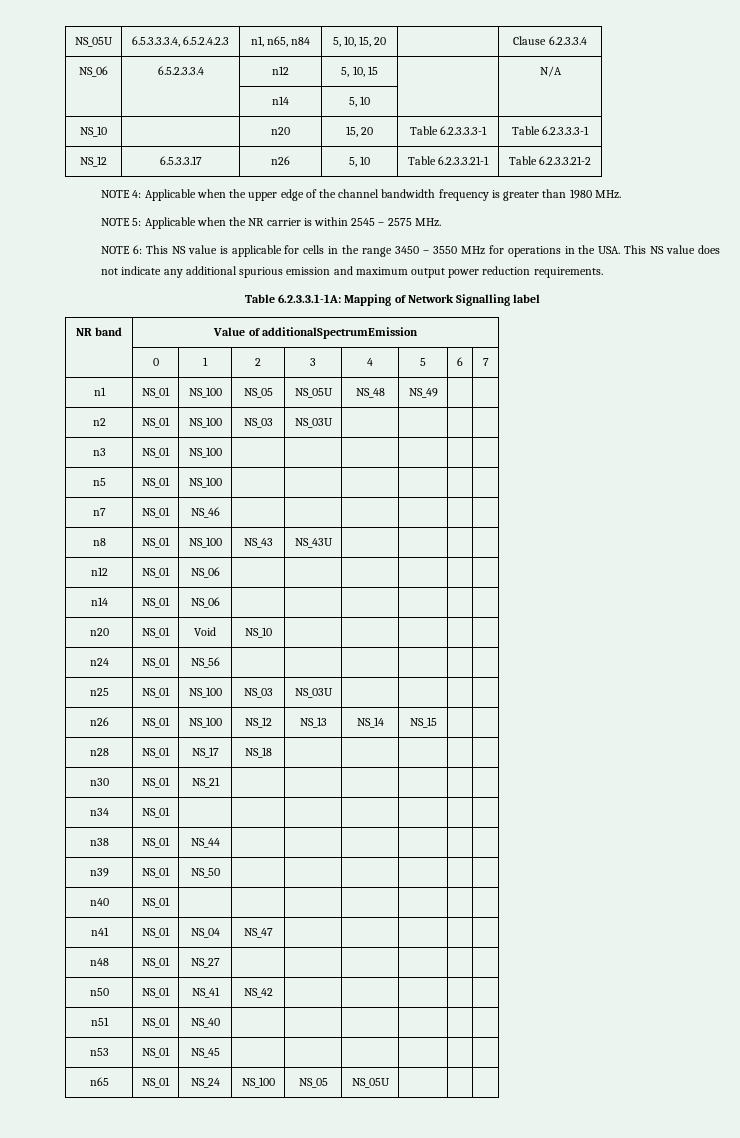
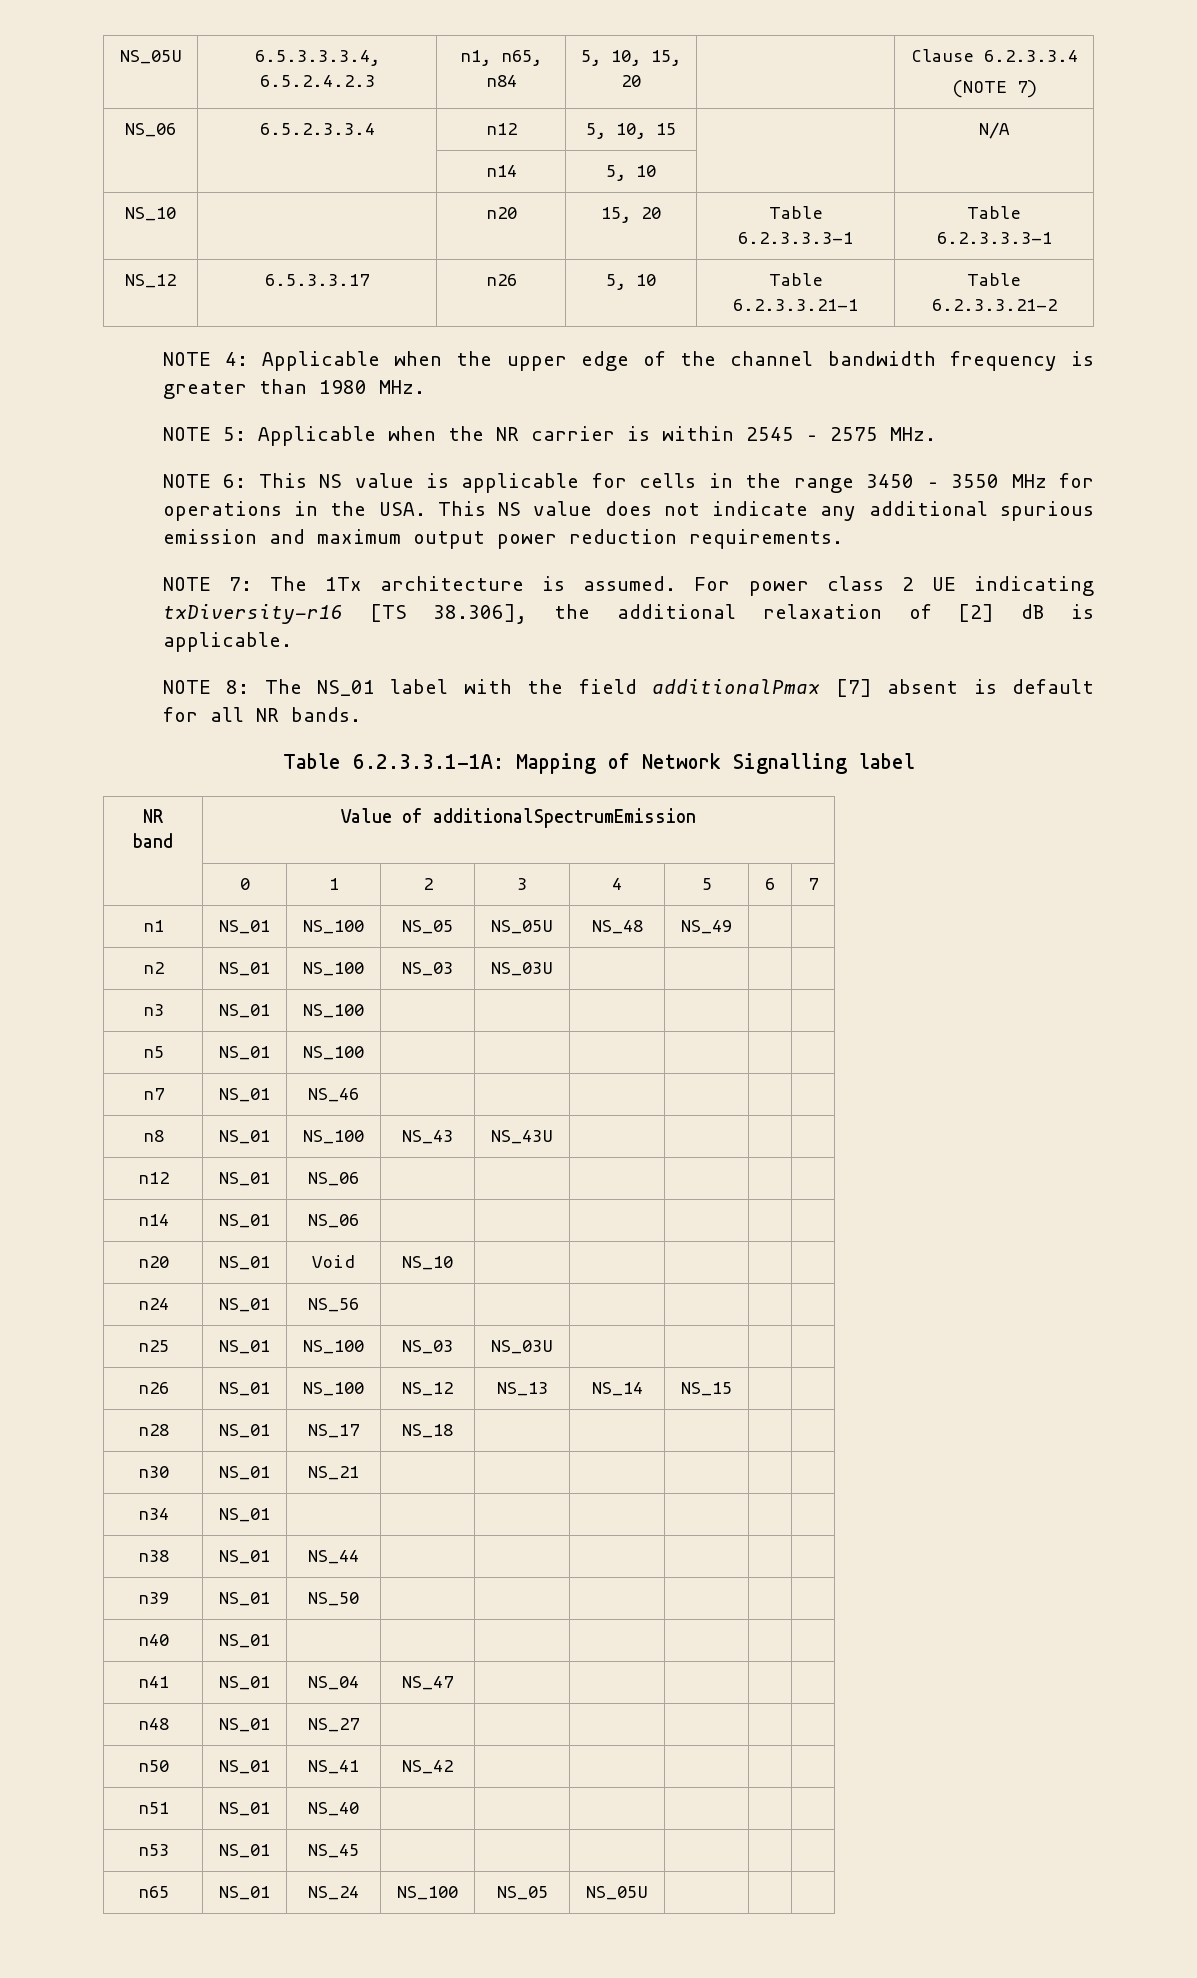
  NS_05U | 6.5.3.3.3.4, 6.5.2.4.2.3 | n1, n65, n84 | 5, 10, 15, 20 | | Clause 6.2.3.3.4
+ (NOTE 7)
+ NOTE 7: The 1Tx architecture is assumed. For power class 2 UE indicating txDiversity-r16 [TS 38.306], the additional relaxation of [2] dB is applicable.
+ NOTE 8: The NS_01 label with the field additionalPmax [7] absent is default for all NR bands.

